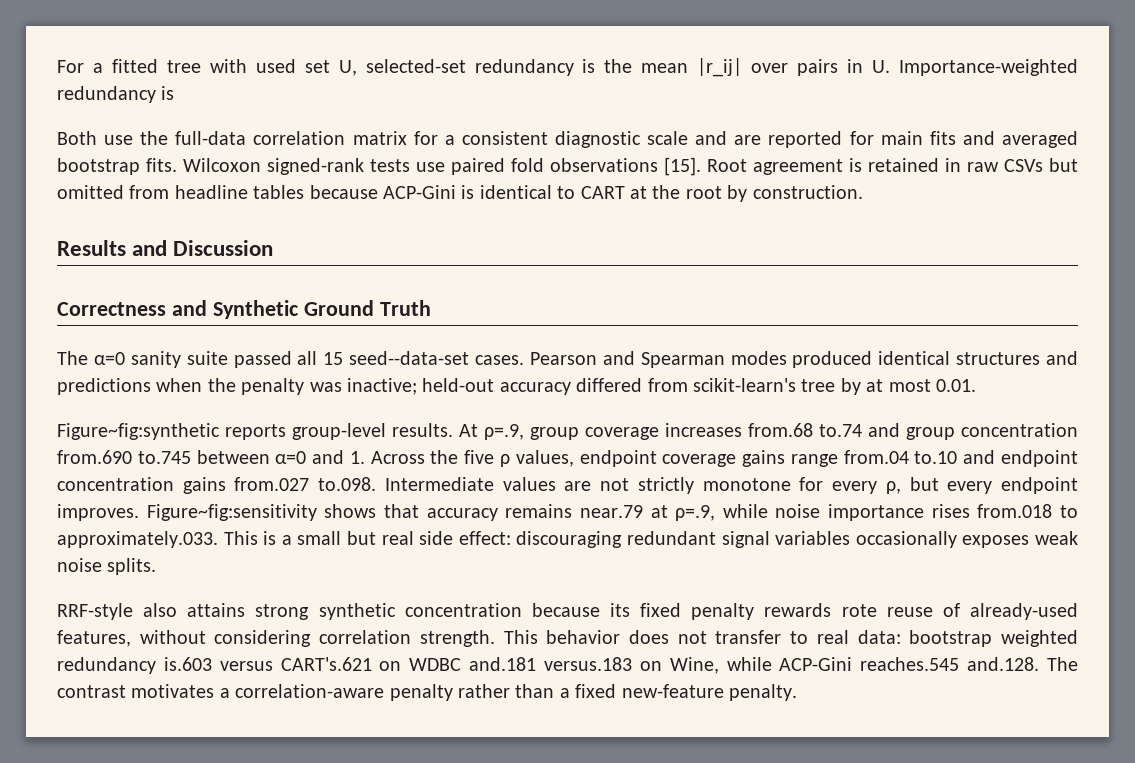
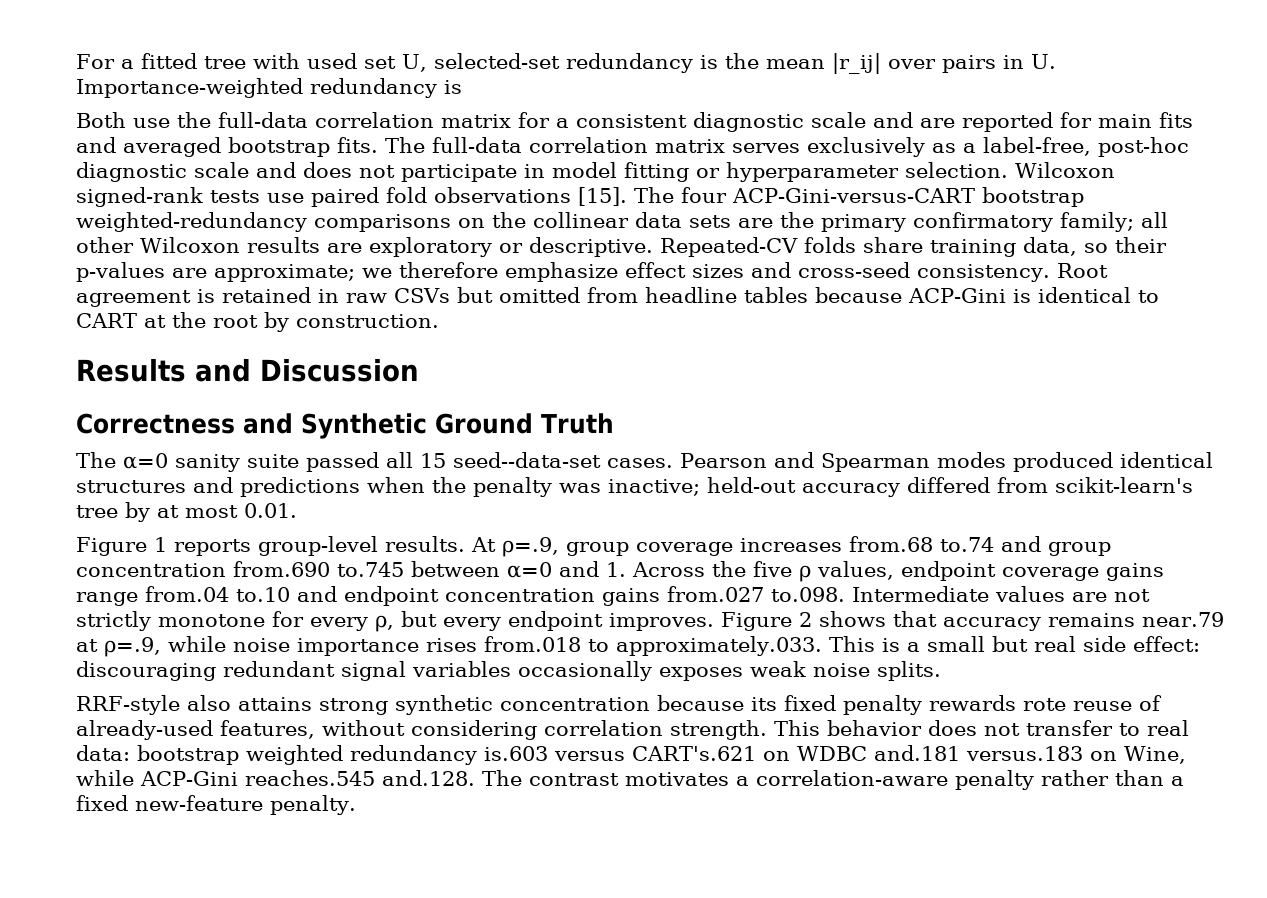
+ The full-data correlation matrix serves exclusively as a label-free, post-hoc diagnostic scale and does not participate in model fitting or hyperparameter selection.
+ The four ACP-Gini-versus-CART bootstrap weighted-redundancy comparisons on the collinear data sets are the primary confirmatory family; all other Wilcoxon results are exploratory or descriptive. Repeated-CV folds share training data, so their p-values are approximate; we therefore emphasize effect sizes and cross-seed consistency.
- Figure~fig:synthetic reports group-level results.
+ Figure 1 reports group-level results.
- Figure~fig:sensitivity shows that accuracy remains near.79 at ρ=.9, while noise importance rises from.018 to approximately.033. This is a small but real side effect: discouraging redundant signal variables occasionally exposes weak noise splits.
+ Figure 2 shows that accuracy remains near.79 at ρ=.9, while noise importance rises from.018 to approximately.033. This is a small but real side effect: discouraging redundant signal variables occasionally exposes weak noise splits.

